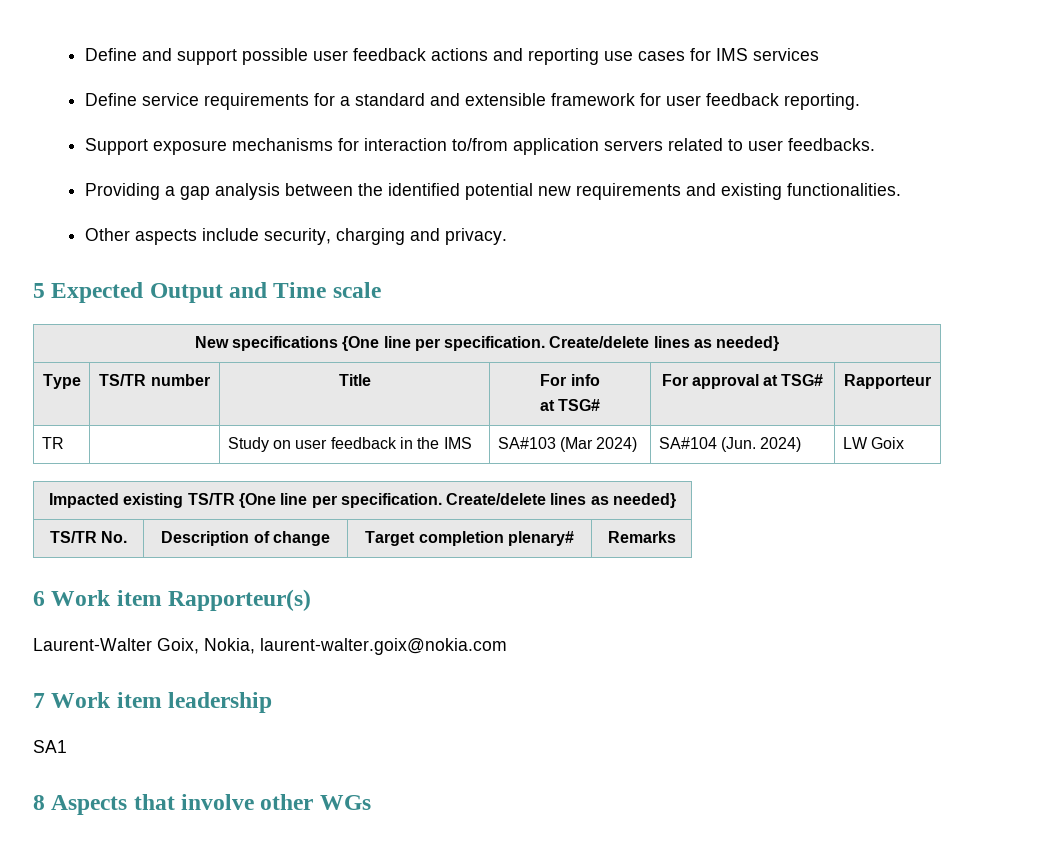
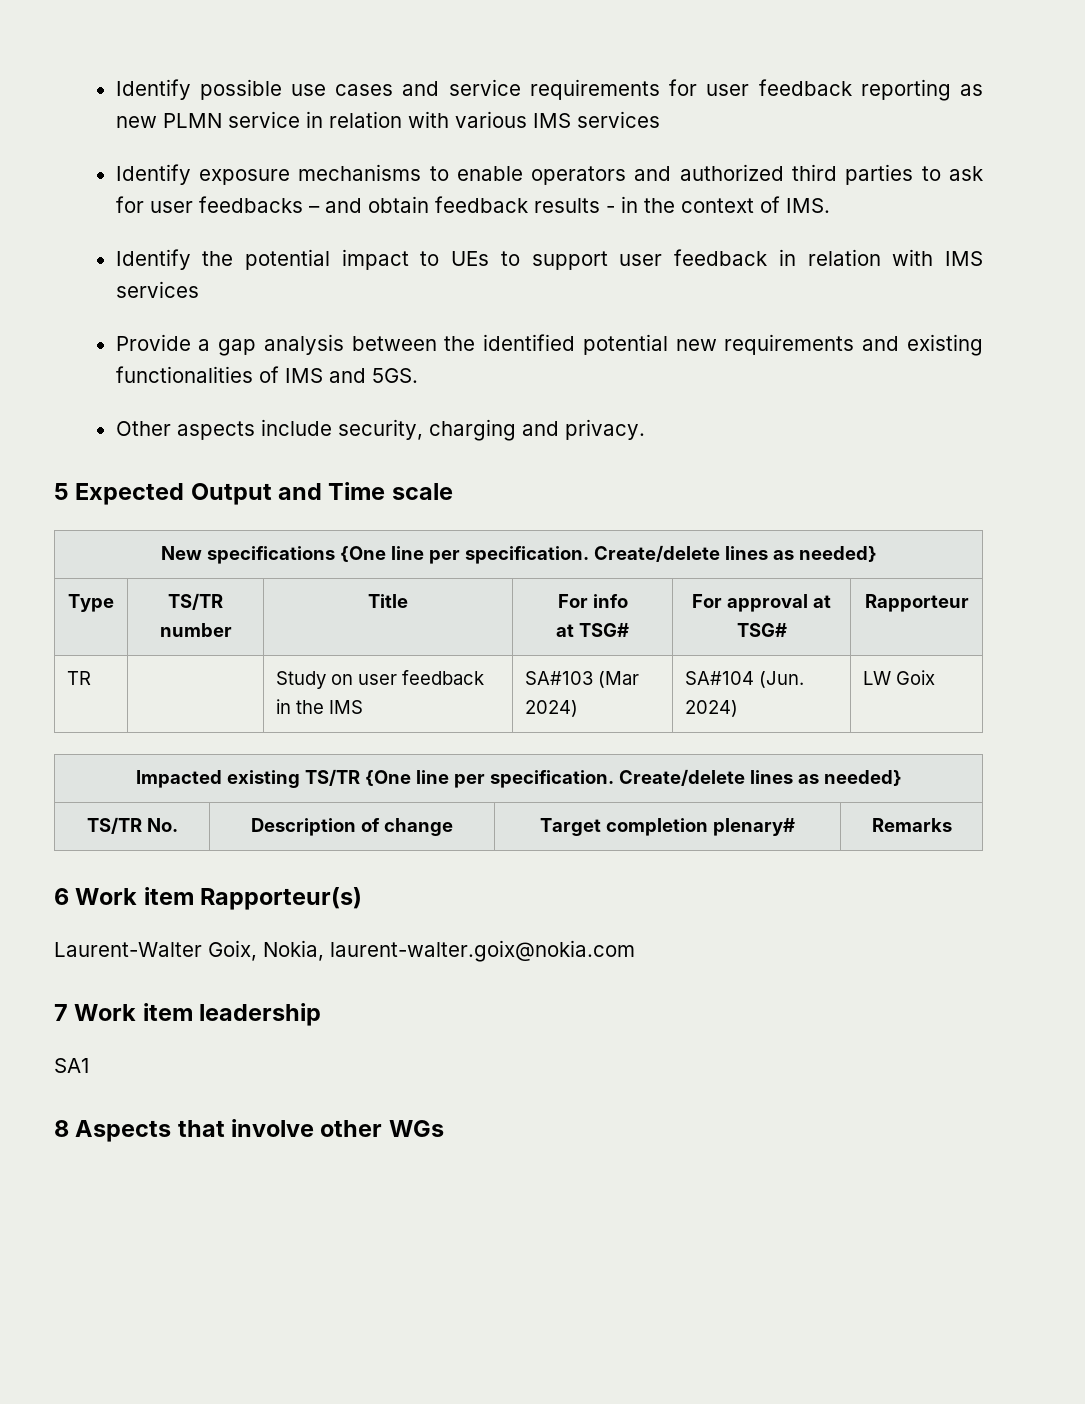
- Define and support possible user feedback actions and reporting use cases for IMS services
- Define service requirements for a standard and extensible framework for user feedback reporting.
- Support exposure mechanisms for interaction to/from application servers related to user feedbacks.
- Providing a gap analysis between the identified potential new requirements and existing functionalities.
+ Identify possible use cases and service requirements for user feedback reporting as new PLMN service in relation with various IMS services
+ Identify exposure mechanisms to enable operators and authorized third parties to ask for user feedbacks – and obtain feedback results - in the context of IMS.
+ Identify the potential impact to UEs to support user feedback in relation with IMS services
+ Provide a gap analysis between the identified potential new requirements and existing functionalities of IMS and 5GS.

